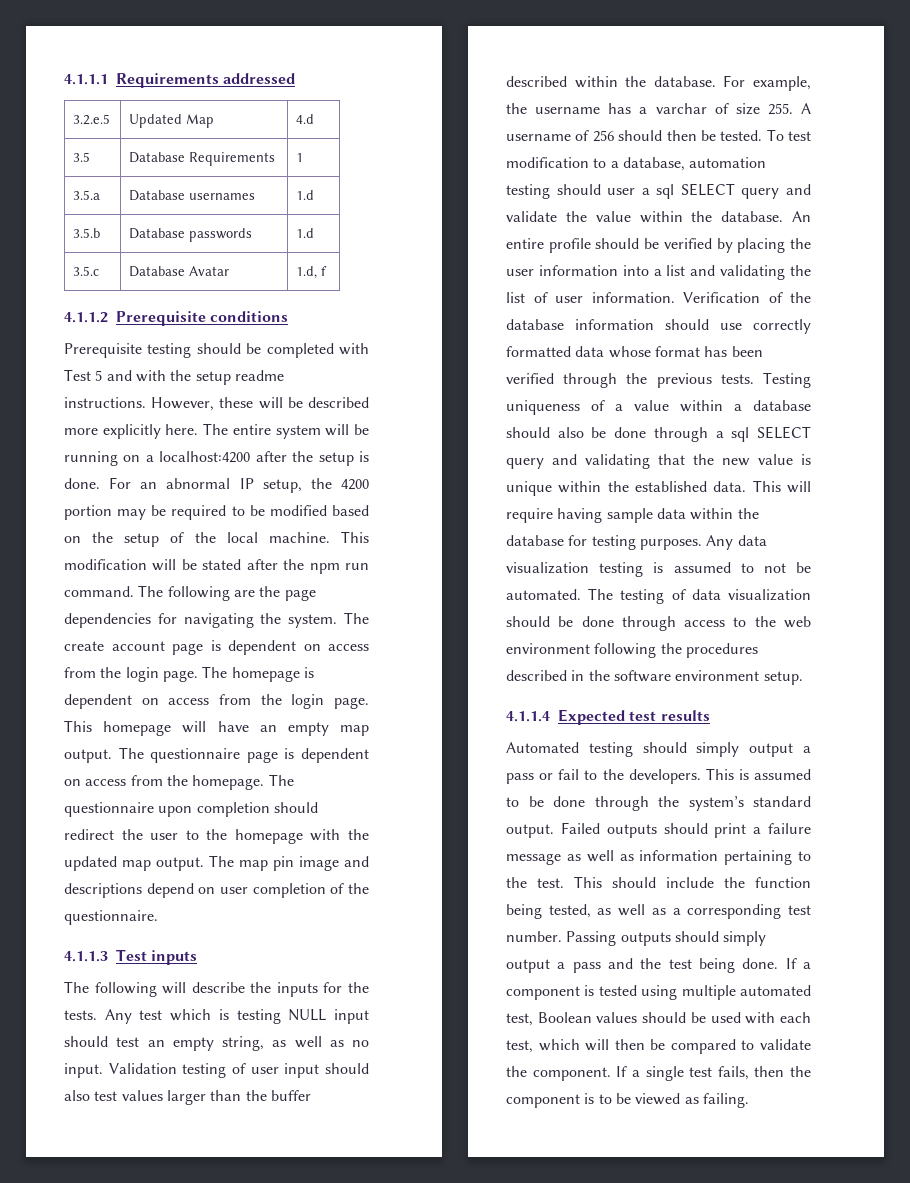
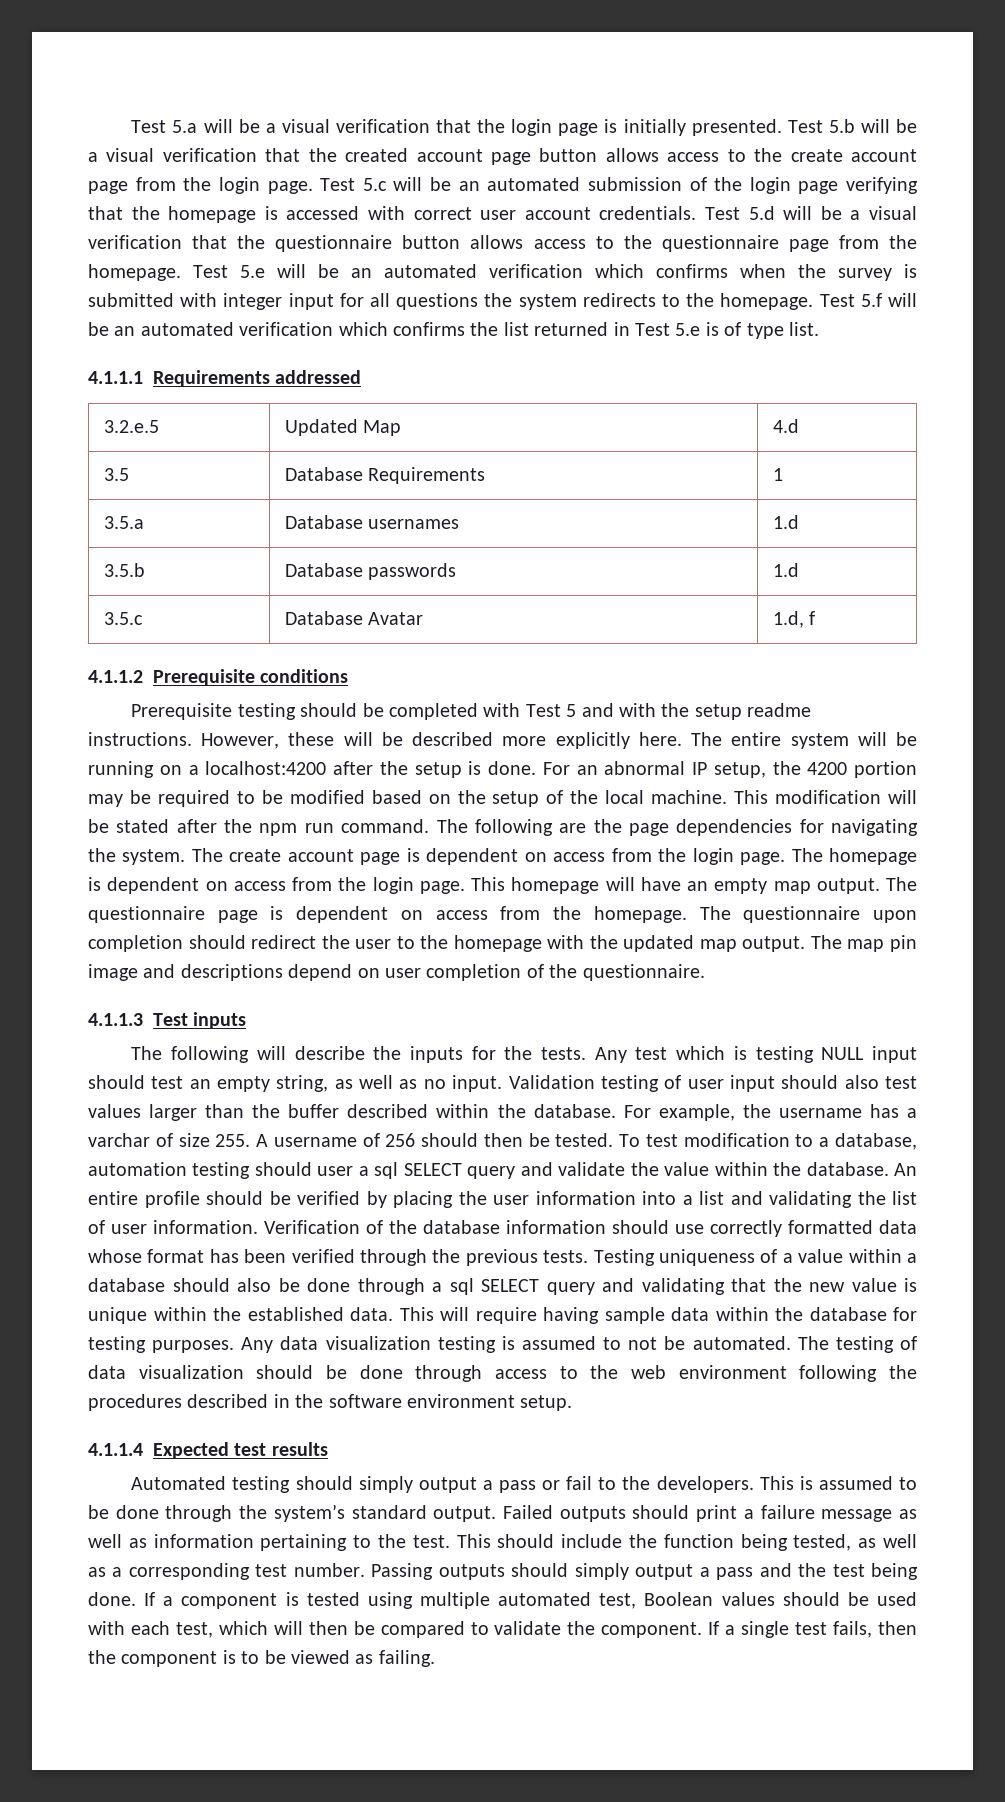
+ Test 5.a will be a visual verification that the login page is initially presented. Test 5.b will be a visual verification that the created account page button allows access to the create account page from the login page. Test 5.c will be an automated submission of the login page verifying that the homepage is accessed with correct user account credentials. Test 5.d will be a visual verification that the questionnaire button allows access to the questionnaire page from the homepage. Test 5.e will be an automated verification which confirms when the survey is submitted with integer input for all questions the system redirects to the homepage. Test 5.f will be an automated verification which confirms the list returned in Test 5.e is of type list.

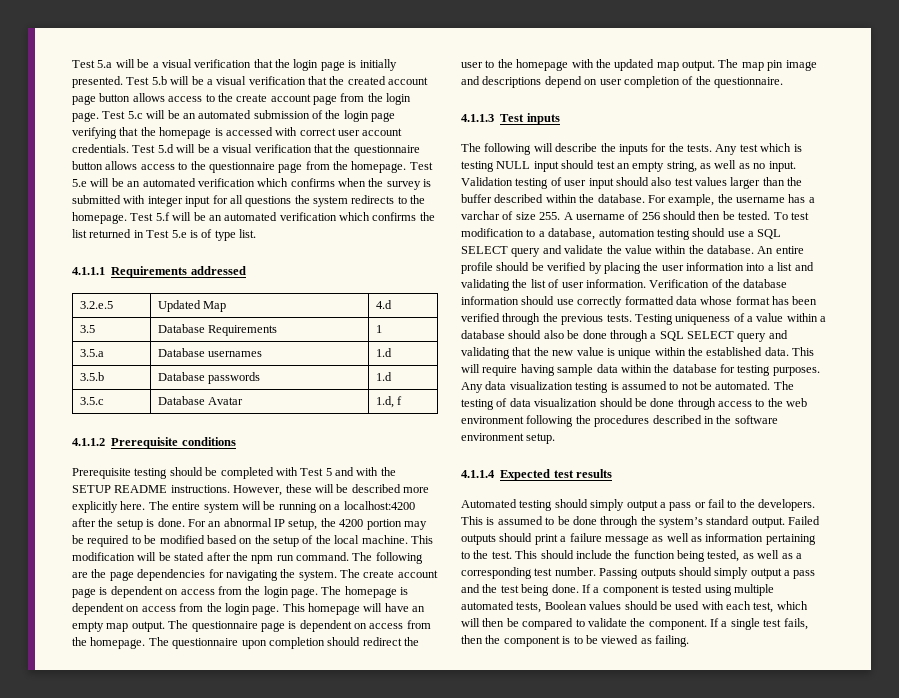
- Prerequisite testing should be completed with Test 5 and with the setup readme instructions.
+ Prerequisite testing should be completed with Test 5 and with the SETUP README instructions.
- To test modification to a database, automation testing should user a sql SELECT query and validate the value within the database.
+ To test modification to a database, automation testing should use a SQL SELECT query and validate the value within the database.
- Testing uniqueness of a value within a database should also be done through a sql SELECT query and validating that the new value is unique within the established data.
+ Testing uniqueness of a value within a database should also be done through a SQL SELECT query and validating that the new value is unique within the established data.
- If a component is tested using multiple automated test, Boolean values should be used with each test, which will then be compared to validate the component.
+ If a component is tested using multiple automated tests, Boolean values should be used with each test, which will then be compared to validate the component.

